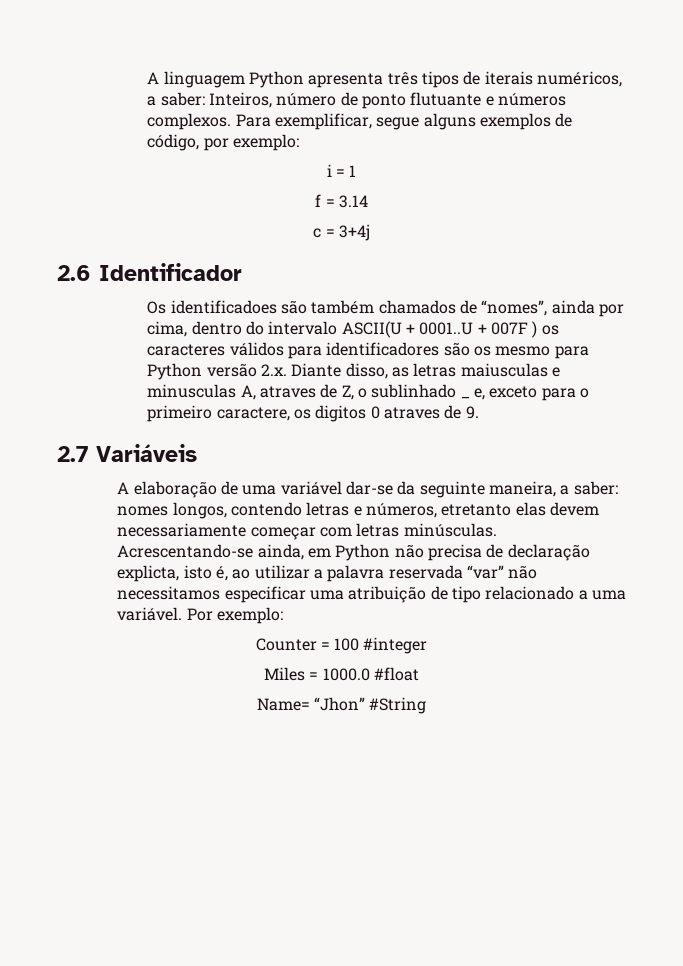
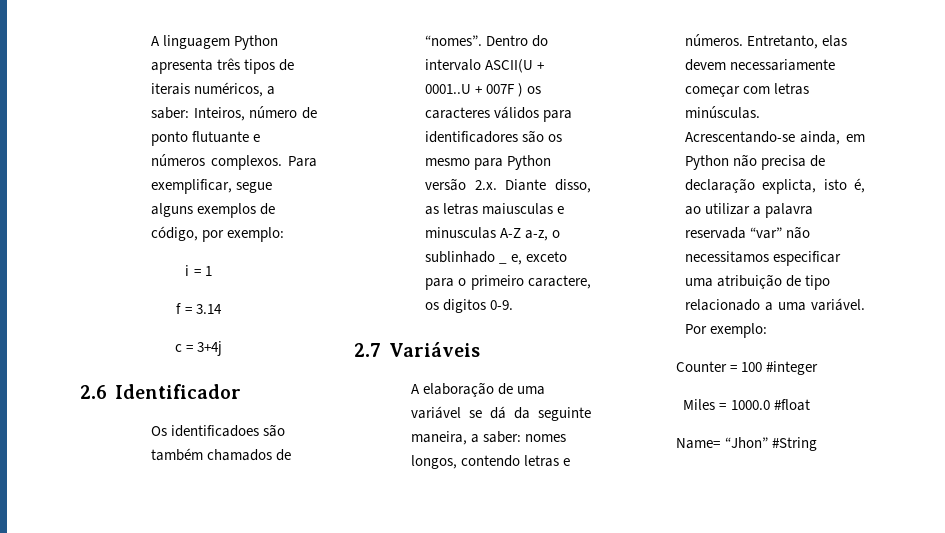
- Os identificadoes são também chamados de “nomes”, ainda por cima, dentro do intervalo ASCII(U + 0001..U + 007F ) os caracteres válidos para identificadores são os mesmo para Python versão 2.x. Diante disso, as letras maiusculas e minusculas A, atraves de Z, o sublinhado _ e, exceto para o primeiro caractere, os digitos 0 atraves de 9.
+ Os identificadoes são também chamados de “nomes”. Dentro do intervalo ASCII(U + 0001..U + 007F ) os caracteres válidos para identificadores são os mesmo para Python versão 2.x. Diante disso, as letras maiusculas e minusculas A-Z a-z, o sublinhado _ e, exceto para o primeiro caractere, os digitos 0-9.
- A elaboração de uma variável dar-se da seguinte maneira, a saber: nomes longos, contendo letras e números, etretanto elas devem necessariamente começar com letras minúsculas.
+ A elaboração de uma variável se dá da seguinte maneira, a saber: nomes longos, contendo letras e números. Entretanto, elas devem necessariamente começar com letras minúsculas.

